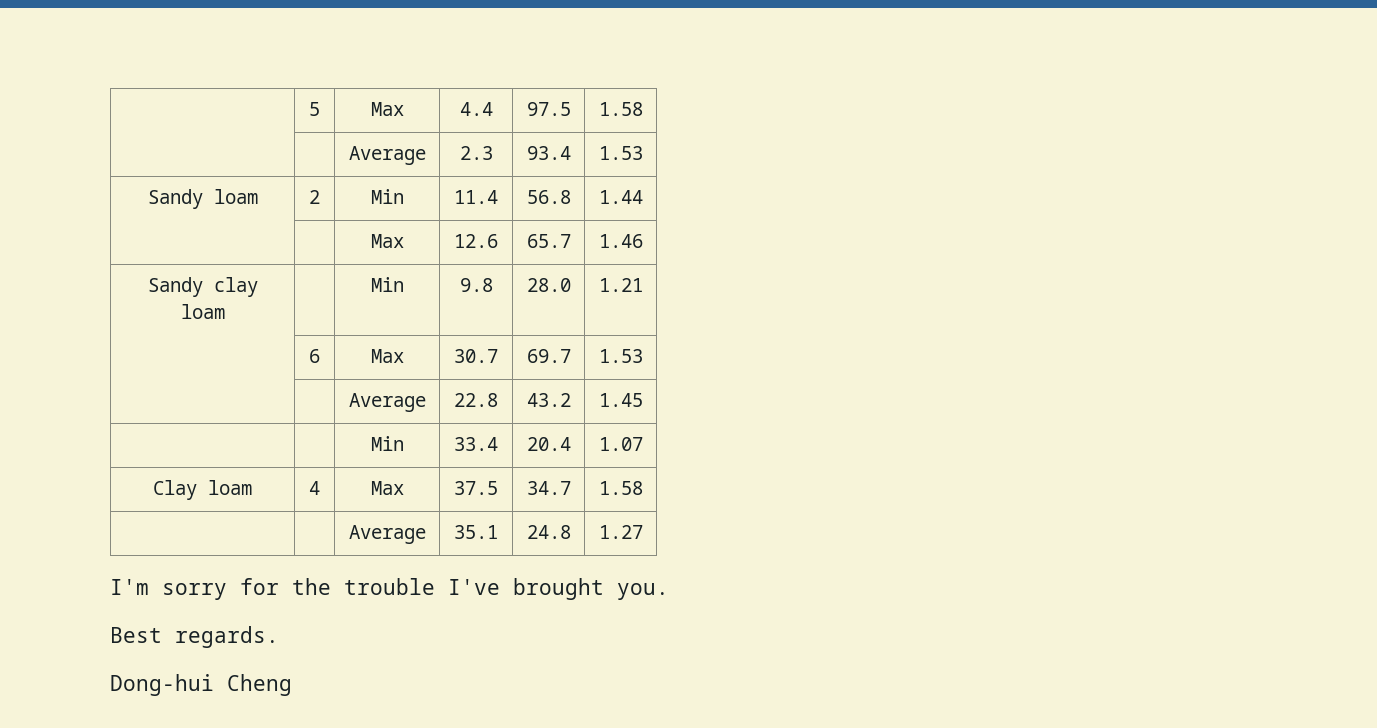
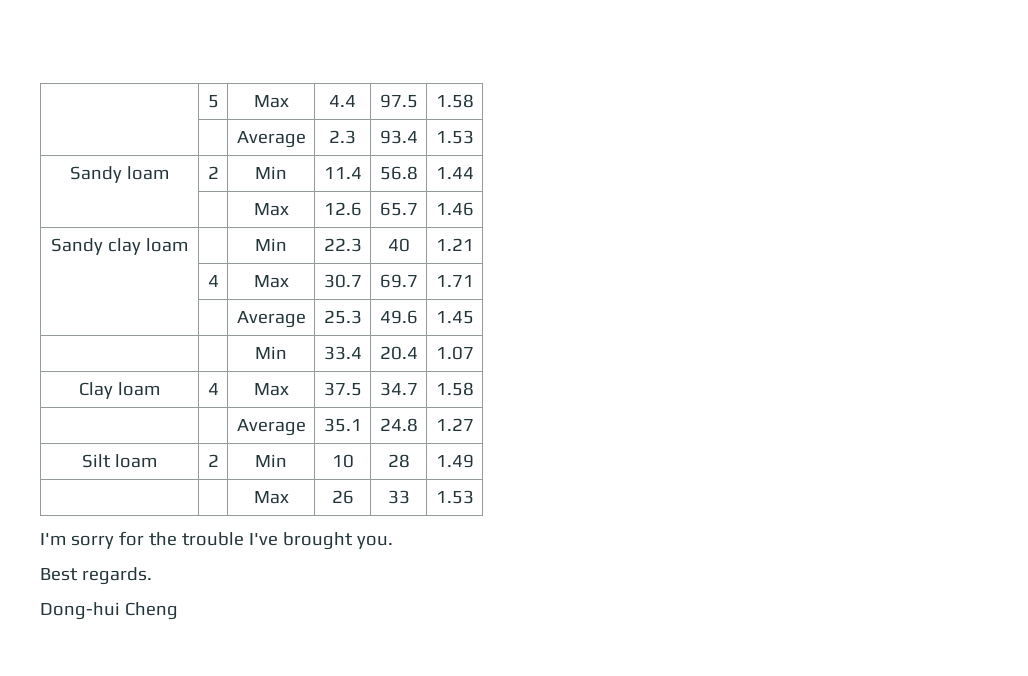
- Sandy clay loam | | Min | 9.8 | 28.0 | 1.21
+ Sandy clay loam | | Min | 22.3 | 40 | 1.21
- | 6 | Max | 30.7 | 69.7 | 1.53
- | | Average | 22.8 | 43.2 | 1.45
+ | 4 | Max | 30.7 | 69.7 | 1.71
+ | | Average | 25.3 | 49.6 | 1.45
+ Silt loam | 2 | Min | 10 | 28 | 1.49
+ | | Max | 26 | 33 | 1.53

